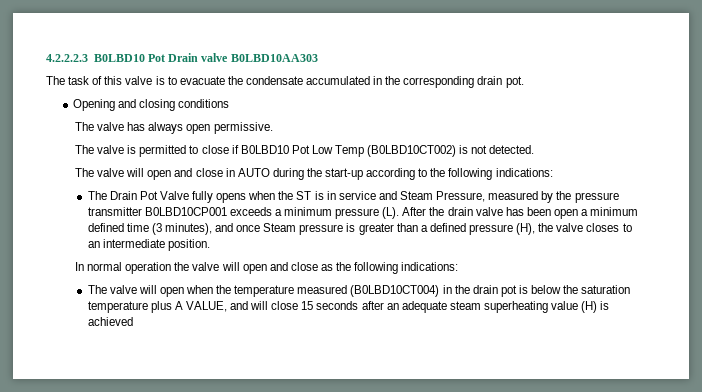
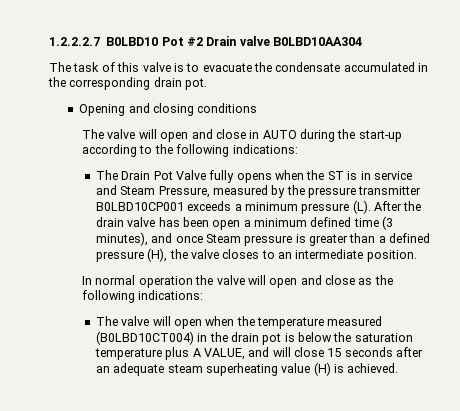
- 4.2.2.2.3 B0LBD10 Pot Drain valve B0LBD10AA303
+ 1.2.2.2.7 B0LBD10 Pot #2 Drain valve B0LBD10AA304
- The valve has always open permissive.
- The valve is permitted to close if B0LBD10 Pot Low Temp (B0LBD10CT002) is not detected.
- The valve will open when the temperature measured (B0LBD10CT004) in the drain pot is below the saturation temperature plus A VALUE, and will close 15 seconds after an adequate steam superheating value (H) is achieved
+ The valve will open when the temperature measured (B0LBD10CT004) in the drain pot is below the saturation temperature plus A VALUE, and will close 15 seconds after an adequate steam superheating value (H) is achieved.

